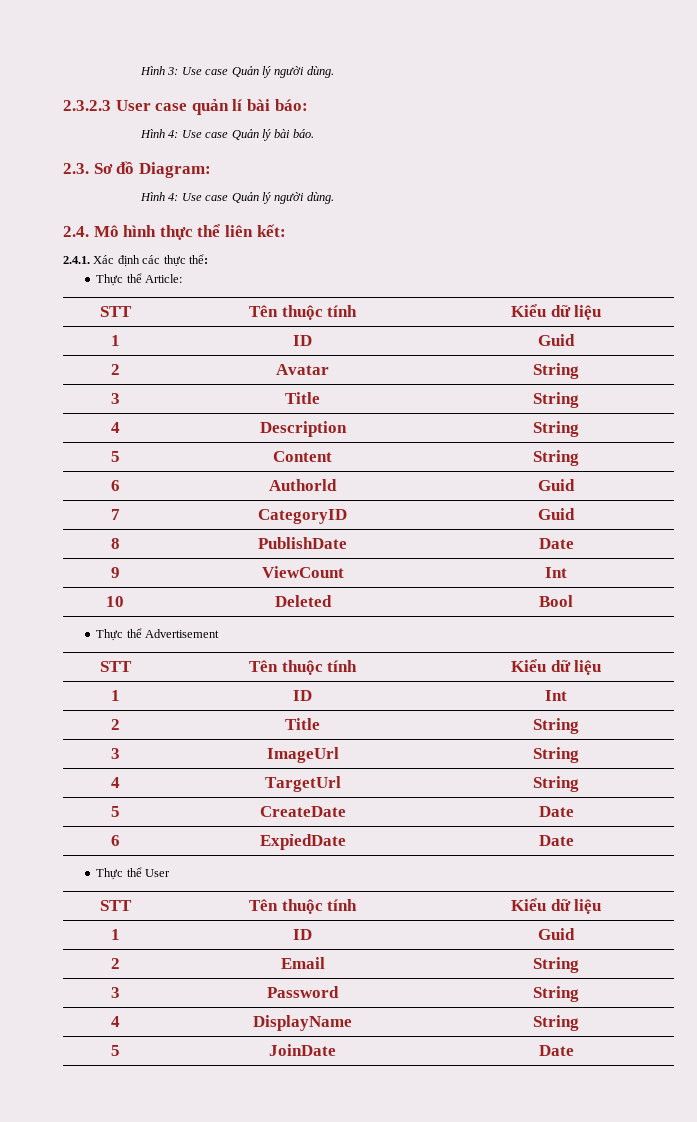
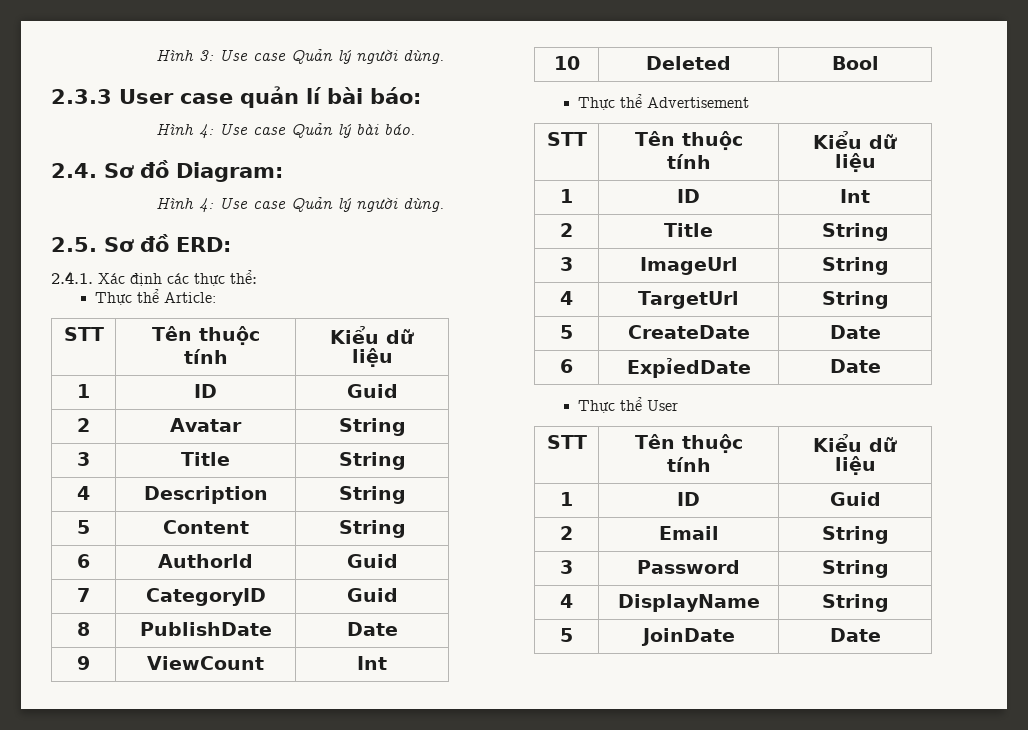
- 2.3.2.3 User case quản lí bài báo:
+ 2.3.3 User case quản lí bài báo:
- 2.3. Sơ đồ Diagram:
+ 2.4. Sơ đồ Diagram:
- 2.4. Mô hình thực thể liên kết:
+ 2.5. Sơ đồ ERD:

